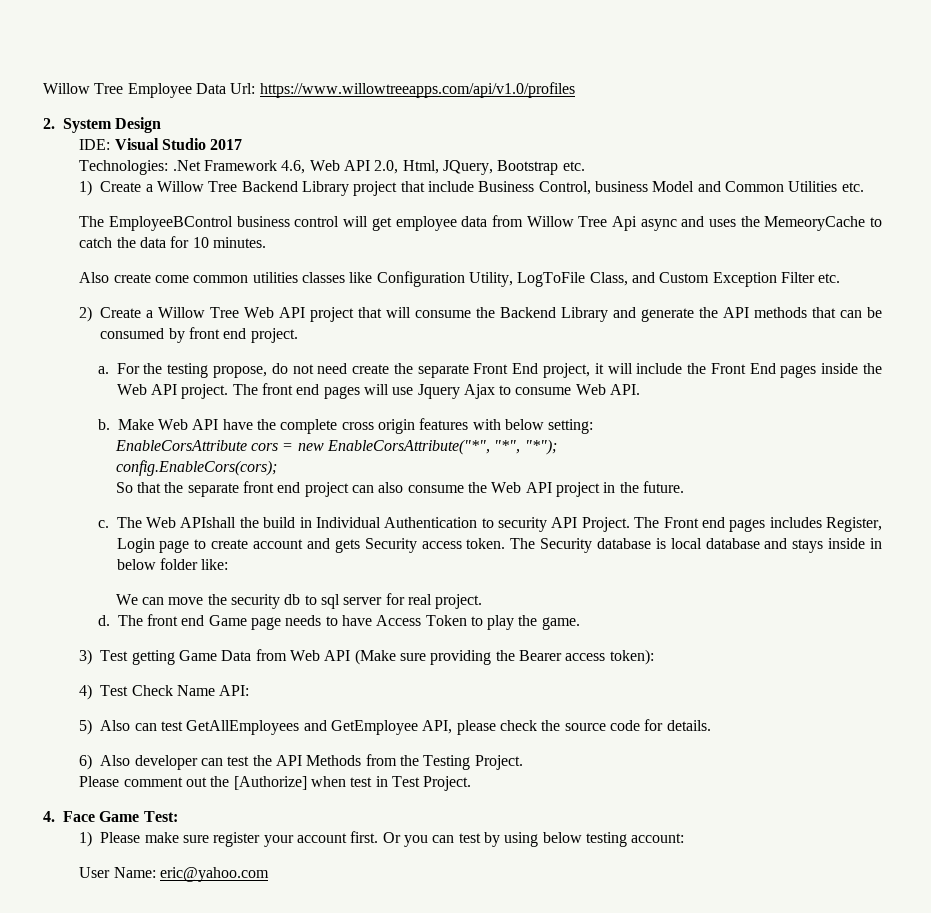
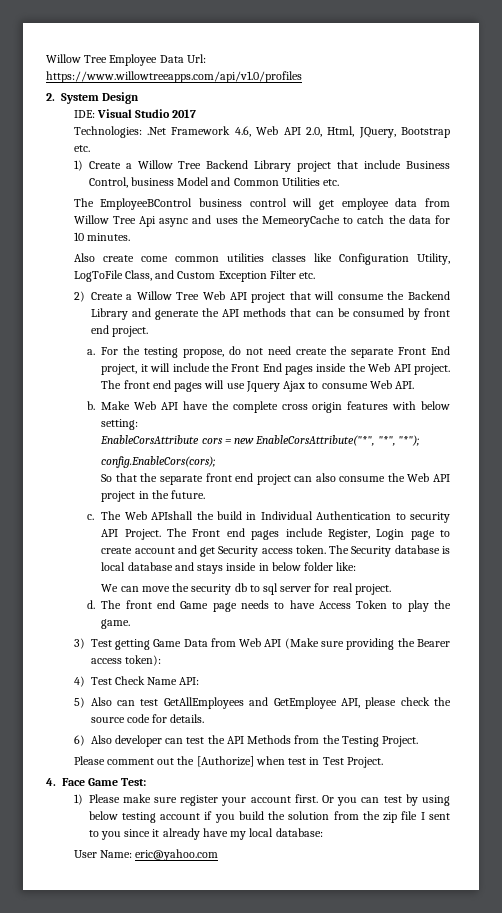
- The Front end pages includes Register, Login page to create account and gets Security access token.
+ The Front end pages include Register, Login page to create account and get Security access token.
- Or you can test by using below testing account:
+ Or you can test by using below testing account if you build the solution from the zip file I sent to you since it already have my local database:

